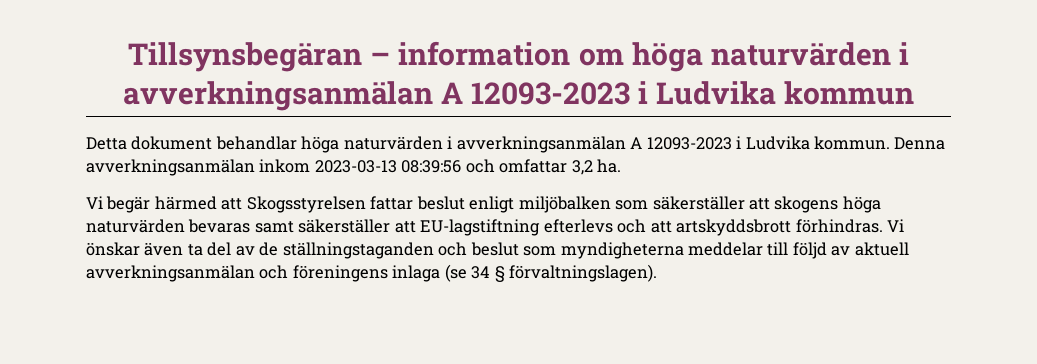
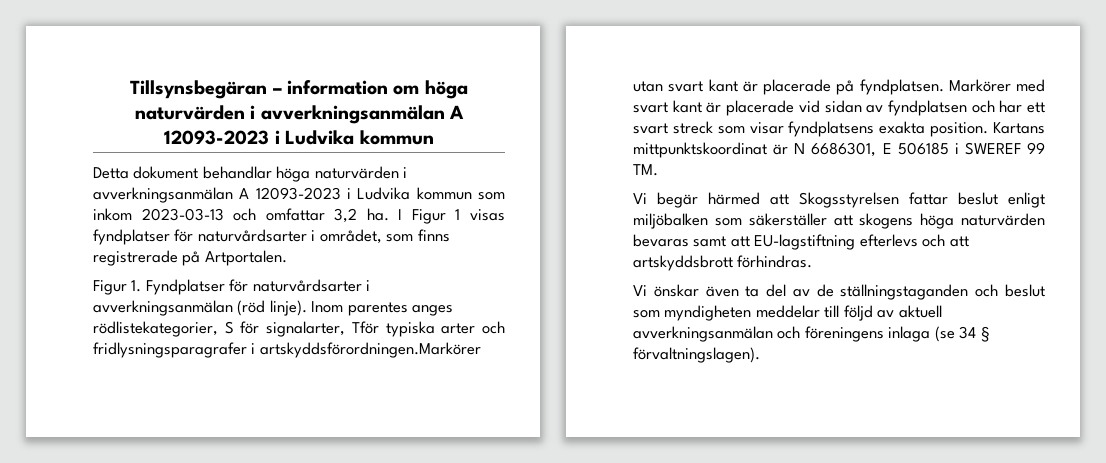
- Detta dokument behandlar höga naturvärden i avverkningsanmälan A 12093-2023 i Ludvika kommun. Denna avverkningsanmälan inkom 2023-03-13 08:39:56 och omfattar 3,2 ha.
+ Detta dokument behandlar höga naturvärden i avverkningsanmälan A 12093-2023 i Ludvika kommun som inkom 2023-03-13 och omfattar 3,2 ha. I Figur 1 visas fyndplatser för naturvårdsarter i området, som finns registrerade på Artportalen.
+ Figur 1. Fyndplatser för naturvårdsarter i avverkningsanmälan (röd linje). Inom parentes anges rödlistekategorier, S för signalarter, Tför typiska arter och fridlysningsparagrafer i artskyddsförordningen.Markörer utan svart kant är placerade på fyndplatsen. Markörer med svart kant är placerade vid sidan av fyndplatsen och har ett svart streck som visar fyndplatsens exakta position. Kartans mittpunktskoordinat är N 6686301, E 506185 i SWEREF 99 TM.
- Vi begär härmed att Skogsstyrelsen fattar beslut enligt miljöbalken som säkerställer att skogens höga naturvärden bevaras samt säkerställer att EU-lagstiftning efterlevs och att artskyddsbrott förhindras. Vi önskar även ta del av de ställningstaganden och beslut som myndigheterna meddelar till följd av aktuell avverkningsanmälan och föreningens inlaga (se 34 § förvaltningslagen).
+ Vi begär härmed att Skogsstyrelsen fattar beslut enligt miljöbalken som säkerställer att skogens höga naturvärden bevaras samt att EU-lagstiftning efterlevs och att artskyddsbrott förhindras.
+ Vi önskar även ta del av de ställningstaganden och beslut som myndigheten meddelar till följd av aktuell avverkningsanmälan och föreningens inlaga (se 34 § förvaltningslagen).

